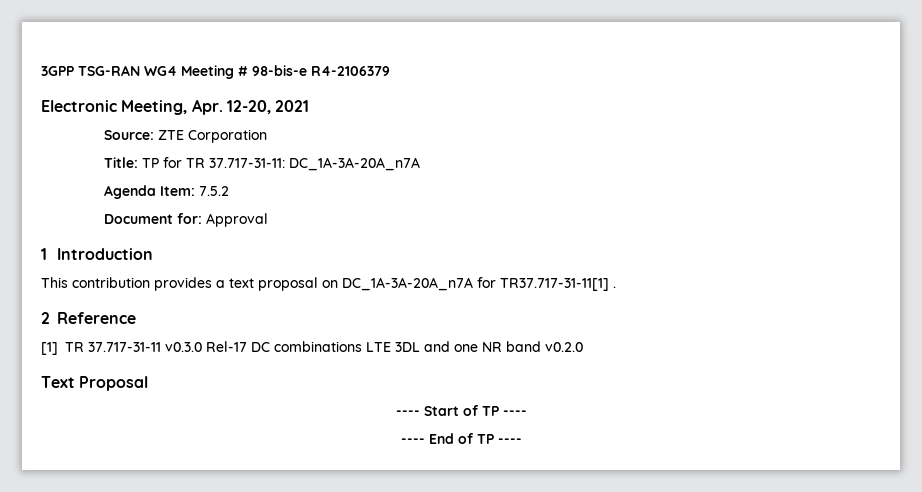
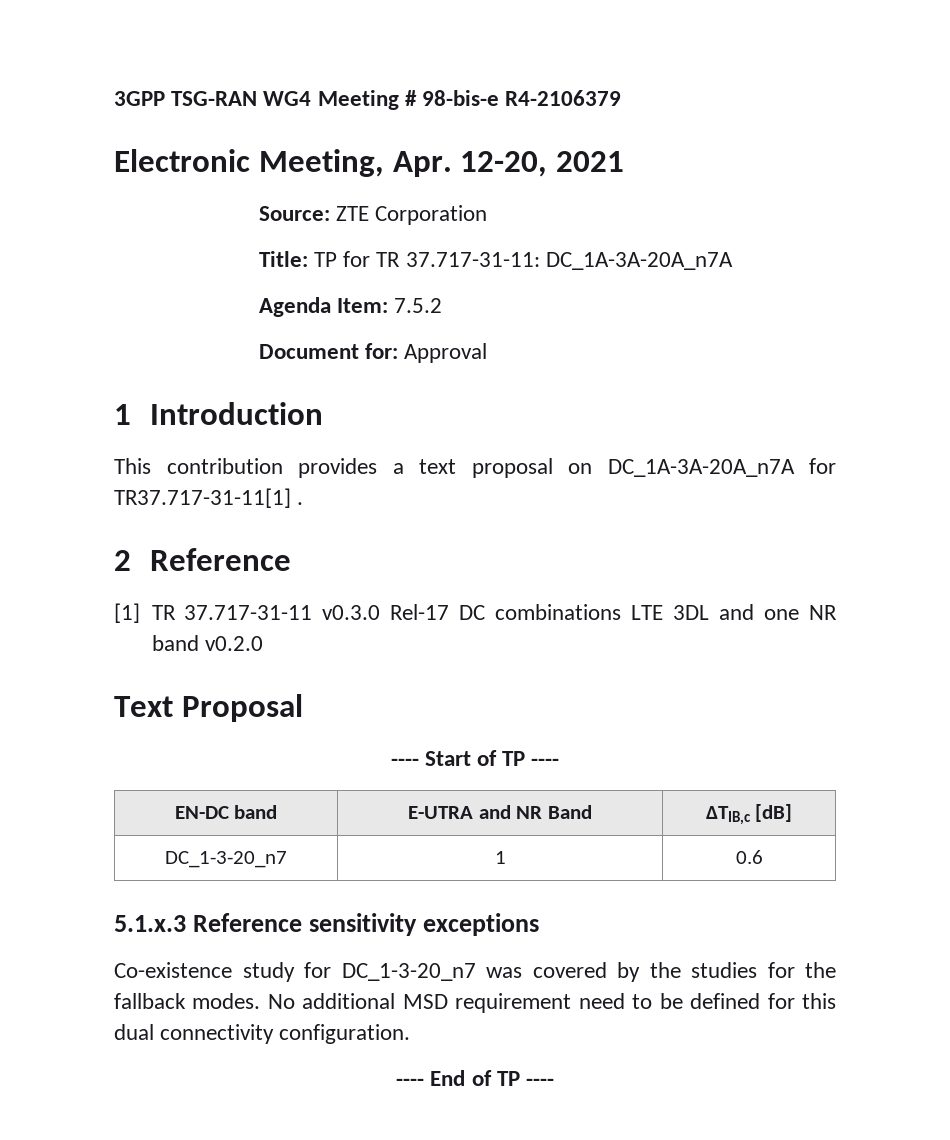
+ EN-DC band | E-UTRA and NR Band | ΔTIB,c [dB]
+ DC_1-3-20_n7 | 1 | 0.6
+ 5.1.x.3 Reference sensitivity exceptions
+ Co-existence study for DC_1-3-20_n7 was covered by the studies for the fallback modes. No additional MSD requirement need to be defined for this dual connectivity configuration.

